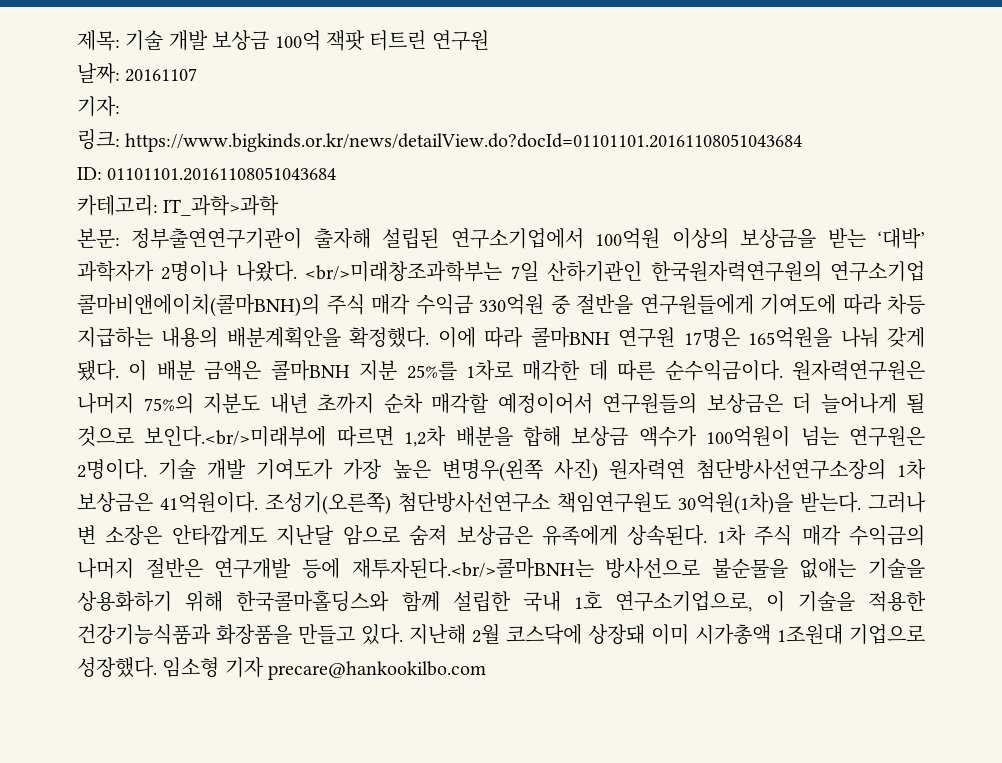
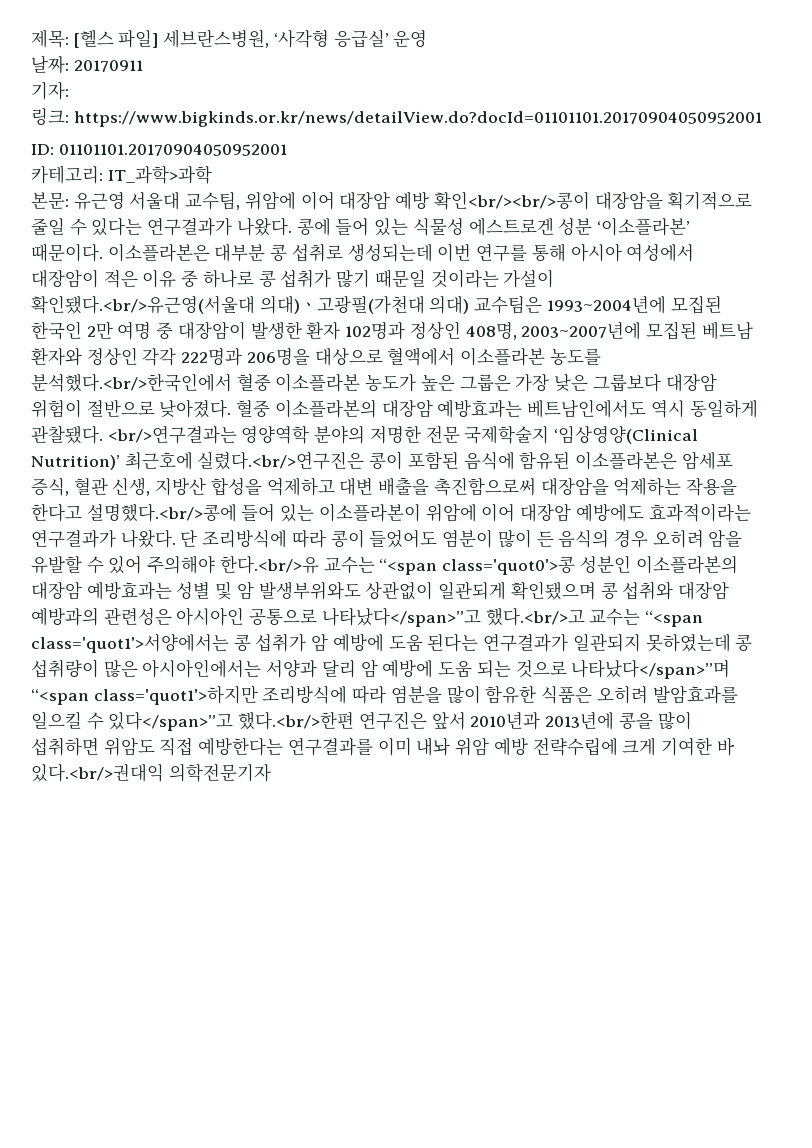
- 제목: 기술 개발 보상금 100억 잭팟 터트린 연구원
+ 제목: [헬스 파일] 세브란스병원, ‘사각형 응급실’ 운영
- 날짜: 20161107
+ 날짜: 20170911
- 링크: https://www.bigkinds.or.kr/news/detailView.do?docId=01101101.20161108051043684
+ 링크: https://www.bigkinds.or.kr/news/detailView.do?docId=01101101.20170904050952001
- ID: 01101101.20161108051043684
+ ID: 01101101.20170904050952001
- 본문: 정부출연연구기관이 출자해 설립된 연구소기업에서 100억원 이상의 보상금을 받는 ‘대박’ 과학자가 2명이나 나왔다. <br/>미래창조과학부는 7일 산하기관인 한국원자력연구원의 연구소기업 콜마비앤에이치(콜마BNH)의 주식 매각 수익금 330억원 중 절반을 연구원들에게 기여도에 따라 차등 지급하는 내용의 배분계획안을 확정했다. 이에 따라 콜마BNH 연구원 17명은 165억원을 나눠 갖게 됐다. 이 배분 금액은 콜마BNH 지분 25%를 1차로 매각한 데 따른 순수익금이다. 원자력연구원은 나머지 75%의 지분도 내년 초까지 순차 매각할 예정이어서 연구원들의 보상금은 더 늘어나게 될 것으로 보인다.<br/>미래부에 따르면 1,2차 배분을 합해 보상금 액수가 100억원이 넘는 연구원은 2명이다. 기술 개발 기여도가 가장 높은 변명우(왼쪽 사진) 원자력연 첨단방사선연구소장의 1차 보상금은 41억원이다. 조성기(오른쪽) 첨단방사선연구소 책임연구원도 30억원(1차)을 받는다. 그러나 변 소장은 안타깝게도 지난달 암으로 숨져 보상금은 유족에게 상속된다. 1차 주식 매각 수익금의 나머지 절반은 연구개발 등에 재투자된다.<br/>콜마BNH는 방사선으로 불순물을 없애는 기술을 상용화하기 위해 한국콜마홀딩스와 함께 설립한 국내 1호 연구소기업으로, 이 기술을 적용한 건강기능식품과 화장품을 만들고 있다. 지난해 2월 코스닥에 상장돼 이미 시가총액 1조원대 기업으로 성장했다. 임소형 기자 precare@hankookilbo.com
+ 본문: 유근영 서울대 교수팀, 위암에 이어 대장암 예방 확인<br/><br/>콩이 대장암을 획기적으로 줄일 수 있다는 연구결과가 나왔다. 콩에 들어 있는 식물성 에스트로겐 성분 ‘이소플라본’ 때문이다. 이소플라본은 대부분 콩 섭취로 생성되는데 이번 연구를 통해 아시아 여성에서 대장암이 적은 이유 중 하나로 콩 섭취가 많기 때문일 것이라는 가설이 확인됐다.<br/>유근영(서울대 의대)ㆍ고광필(가천대 의대) 교수팀은 1993~2004년에 모집된 한국인 2만 여명 중 대장암이 발생한 환자 102명과 정상인 408명, 2003~2007년에 모집된 베트남 환자와 정상인 각각 222명과 206명을 대상으로 혈액에서 이소플라본 농도를 분석했다.<br/>한국인에서 혈중 이소플라본 농도가 높은 그룹은 가장 낮은 그룹보다 대장암 위험이 절반으로 낮아졌다. 혈중 이소플라본의 대장암 예방효과는 베트남인에서도 역시 동일하게 관찰됐다. <br/>연구결과는 영양역학 분야의 저명한 전문 국제학술지 ‘임상영양(Clinical Nutrition)’ 최근호에 실렸다.<br/>연구진은 콩이 포함된 음식에 함유된 이소플라본은 암세포 증식, 혈관 신생, 지방산 합성을 억제하고 대변 배출을 촉진함으로써 대장암을 억제하는 작용을 한다고 설명했다.<br/>콩에 들어 있는 이소플라본이 위암에 이어 대장암 예방에도 효과적이라는 연구결과가 나왔다. 단 조리방식에 따라 콩이 들었어도 염분이 많이 든 음식의 경우 오히려 암을 유발할 수 있어 주의해야 한다.<br/>유 교수는 “<span class='quot0'>콩 성분인 이소플라본의 대장암 예방효과는 성별 및 암 발생부위와도 상관없이 일관되게 확인됐으며 콩 섭취와 대장암 예방과의 관련성은 아시아인 공통으로 나타났다</span>”고 했다.<br/>고 교수는 “<span class='quot1'>서양에서는 콩 섭취가 암 예방에 도움 된다는 연구결과가 일관되지 못하였는데 콩 섭취량이 많은 아시아인에서는 서양과 달리 암 예방에 도움 되는 것으로 나타났다</span>”며 “<span class='quot1'>하지만 조리방식에 따라 염분을 많이 함유한 식품은 오히려 발암효과를 일으킬 수 있다</span>”고 했다.<br/>한편 연구진은 앞서 2010년과 2013년에 콩을 많이 섭취하면 위암도 직접 예방한다는 연구결과를 이미 내놔 위암 예방 전략수립에 크게 기여한 바 있다.<br/>권대익 의학전문기자

